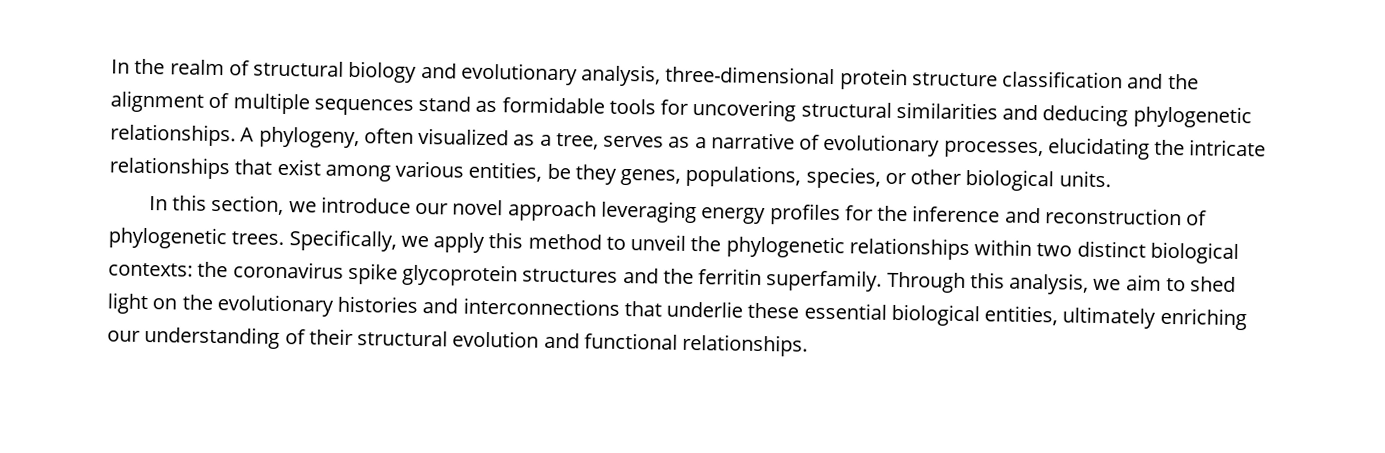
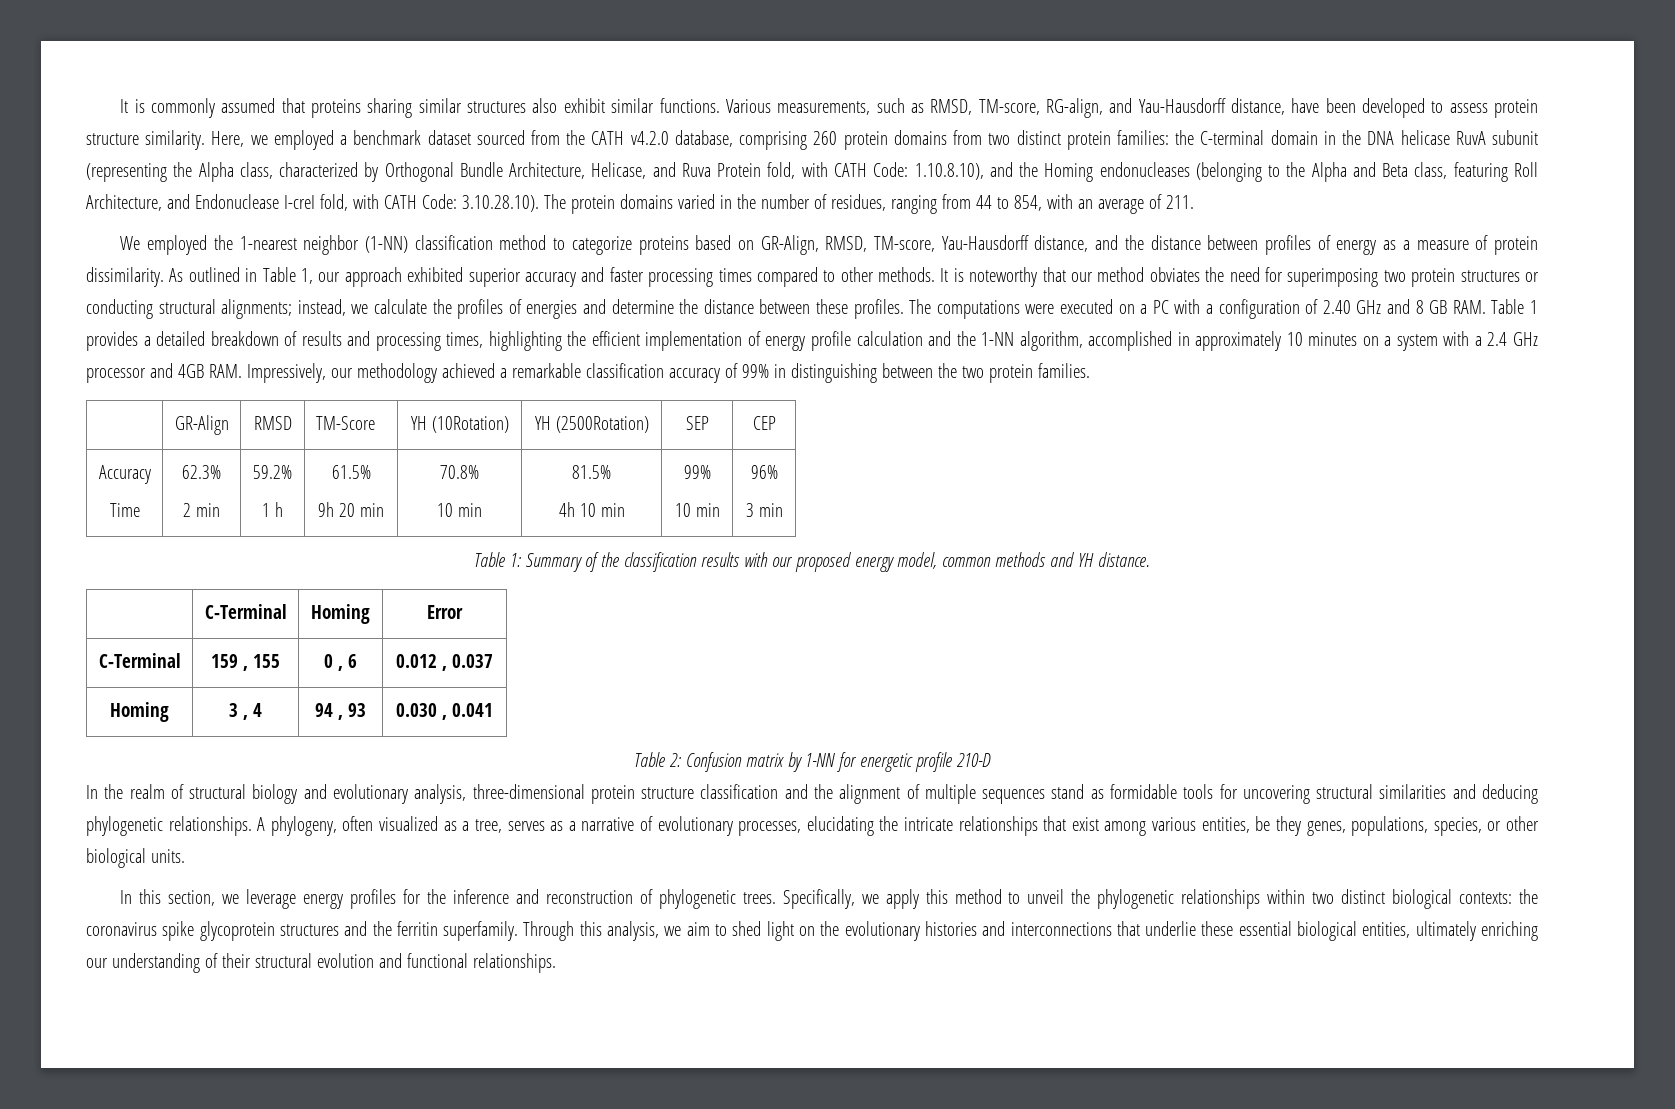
+ It is commonly assumed that proteins sharing similar structures also exhibit similar functions. Various measurements, such as RMSD, TM-score, RG-align, and Yau-Hausdorff distance, have been developed to assess protein structure similarity. Here, we employed a benchmark dataset sourced from the CATH v4.2.0 database, comprising 260 protein domains from two distinct protein families: the C-terminal domain in the DNA helicase RuvA subunit (representing the Alpha class, characterized by Orthogonal Bundle Architecture, Helicase, and Ruva Protein fold, with CATH Code: 1.10.8.10), and the Homing endonucleases (belonging to the Alpha and Beta class, featuring Roll Architecture, and Endonuclease I-creI fold, with CATH Code: 3.10.28.10). The protein domains varied in the number of residues, ranging from 44 to 854, with an average of 211.
+ We employed the 1-nearest neighbor (1-NN) classification method to categorize proteins based on GR-Align, RMSD, TM-score, Yau-Hausdorff distance, and the distance between profiles of energy as a measure of protein dissimilarity. As outlined in Table 1, our approach exhibited superior accuracy and faster processing times compared to other methods. It is noteworthy that our method obviates the need for superimposing two protein structures or conducting structural alignments; instead, we calculate the profiles of energies and determine the distance between these profiles. The computations were executed on a PC with a configuration of 2.40 GHz and 8 GB RAM. Table 1 provides a detailed breakdown of results and processing times, highlighting the efficient implementation of energy profile calculation and the 1-NN algorithm, accomplished in approximately 10 minutes on a system with a 2.4 GHz processor and 4GB RAM. Impressively, our methodology achieved a remarkable classification accuracy of 99% in distinguishing between the two protein families.
+ | GR-Align | RMSD | TM-Score | YH (10Rotation) | YH (2500Rotation) | SEP | CEP
+ Accuracy
+ Time | 62.3%
+ 2 min | 59.2%
+ 1 h | 61.5%
+ 9h 20 min | 70.8%
+ 10 min | 81.5%
+ 4h 10 min | 99%
+ 10 min | 96%
+ 3 min
+ Table 1: Summary of the classification results with our proposed energy model, common methods and YH distance.
+ | C-Terminal | Homing | Error
+ C-Terminal | 159 , 155 | 0 , 6 | 0.012 , 0.037
+ Homing | 3 , 4 | 94 , 93 | 0.030 , 0.041
+ Table 2: Confusion matrix by 1-NN for energetic profile 210-D
- In this section, we introduce our novel approach leveraging energy profiles for the inference and reconstruction of phylogenetic trees.
+ In this section, we leverage energy profiles for the inference and reconstruction of phylogenetic trees.

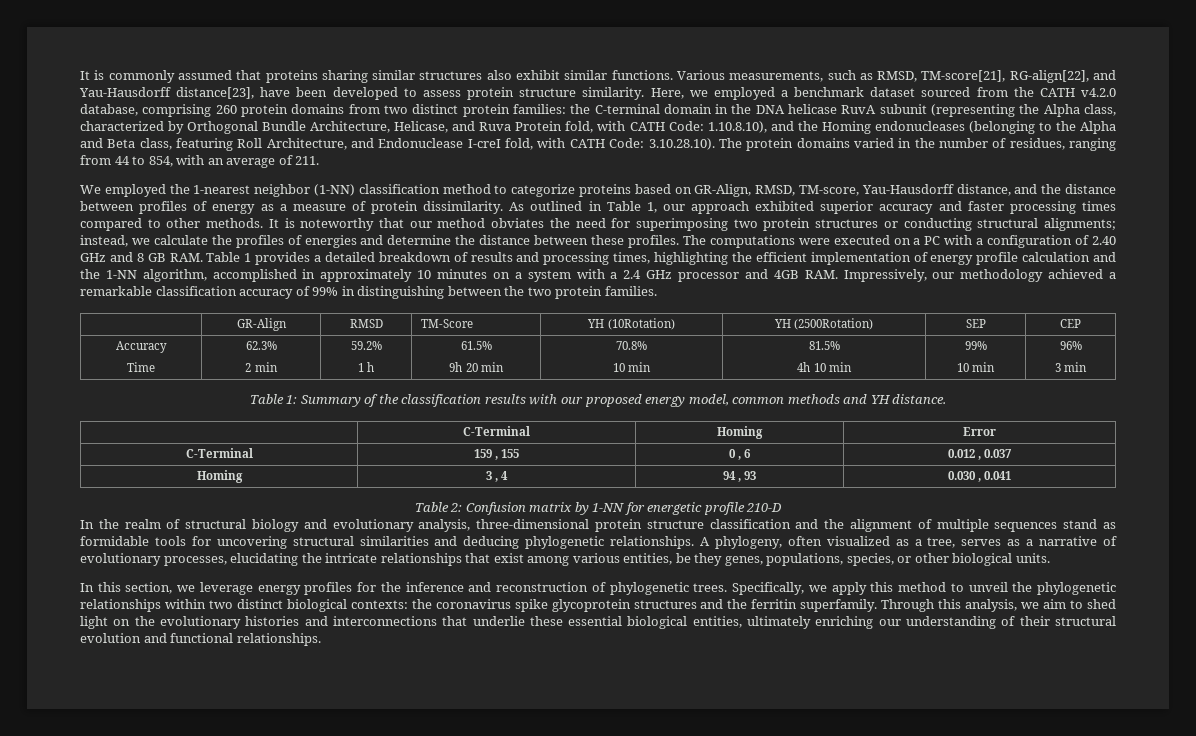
- Various measurements, such as RMSD, TM-score, RG-align, and Yau-Hausdorff distance, have been developed to assess protein structure similarity.
+ Various measurements, such as RMSD, TM-score[21], RG-align[22], and Yau-Hausdorff distance[23], have been developed to assess protein structure similarity.

